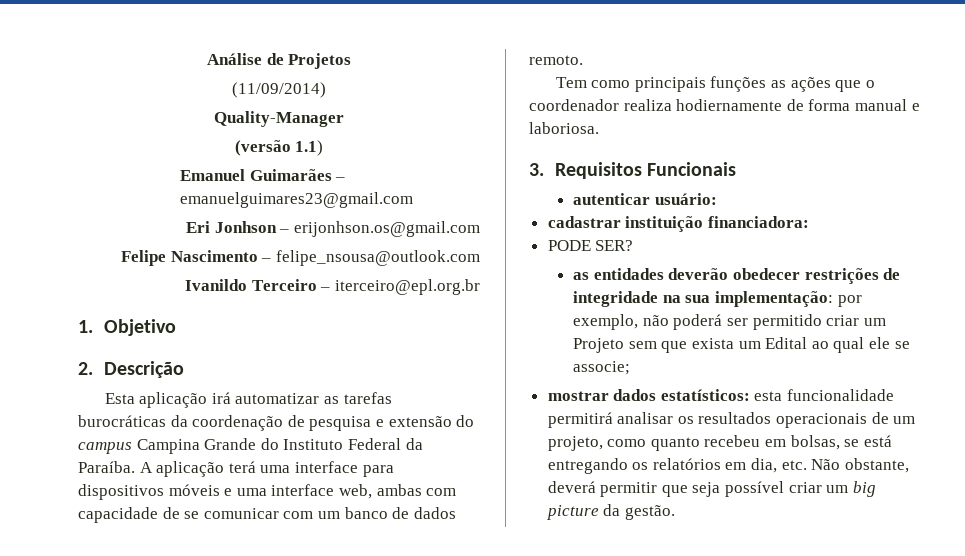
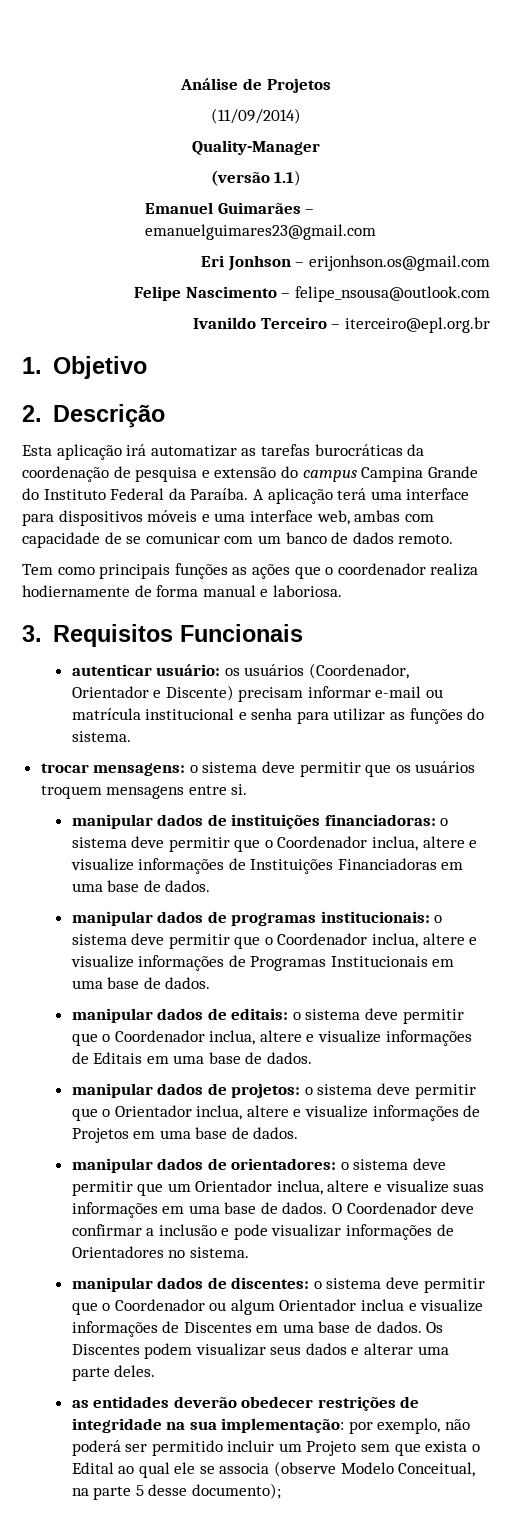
- autenticar usuário:
- cadastrar instituição financiadora:
- PODE SER?
+ autenticar usuário: os usuários (Coordenador, Orientador e Discente) precisam informar e-mail ou matrícula institucional e senha para utilizar as funções do sistema.
+ trocar mensagens: o sistema deve permitir que os usuários troquem mensagens entre si.
+ manipular dados de instituições financiadoras: o sistema deve permitir que o Coordenador inclua, altere e visualize informações de Instituições Financiadoras em uma base de dados.
+ manipular dados de programas institucionais: o sistema deve permitir que o Coordenador inclua, altere e visualize informações de Programas Institucionais em uma base de dados.
+ manipular dados de editais: o sistema deve permitir que o Coordenador inclua, altere e visualize informações de Editais em uma base de dados.
+ manipular dados de projetos: o sistema deve permitir que o Orientador inclua, altere e visualize informações de Projetos em uma base de dados.
+ manipular dados de orientadores: o sistema deve permitir que um Orientador inclua, altere e visualize suas informações em uma base de dados. O Coordenador deve confirmar a inclusão e pode visualizar informações de Orientadores no sistema.
+ manipular dados de discentes: o sistema deve permitir que o Coordenador ou algum Orientador inclua e visualize informações de Discentes em uma base de dados. Os Discentes podem visualizar seus dados e alterar uma parte deles.
- as entidades deverão obedecer restrições de integridade na sua implementação: por exemplo, não poderá ser permitido criar um Projeto sem que exista um Edital ao qual ele se associe;
- mostrar dados estatísticos: esta funcionalidade permitirá analisar os resultados operacionais de um projeto, como quanto recebeu em bolsas, se está entregando os relatórios em dia, etc. Não obstante, deverá permitir que seja possível criar um big picture da gestão.
+ as entidades deverão obedecer restrições de integridade na sua implementação: por exemplo, não poderá ser permitido incluir um Projeto sem que exista o Edital ao qual ele se associa (observe Modelo Conceitual, na parte 5 desse documento);

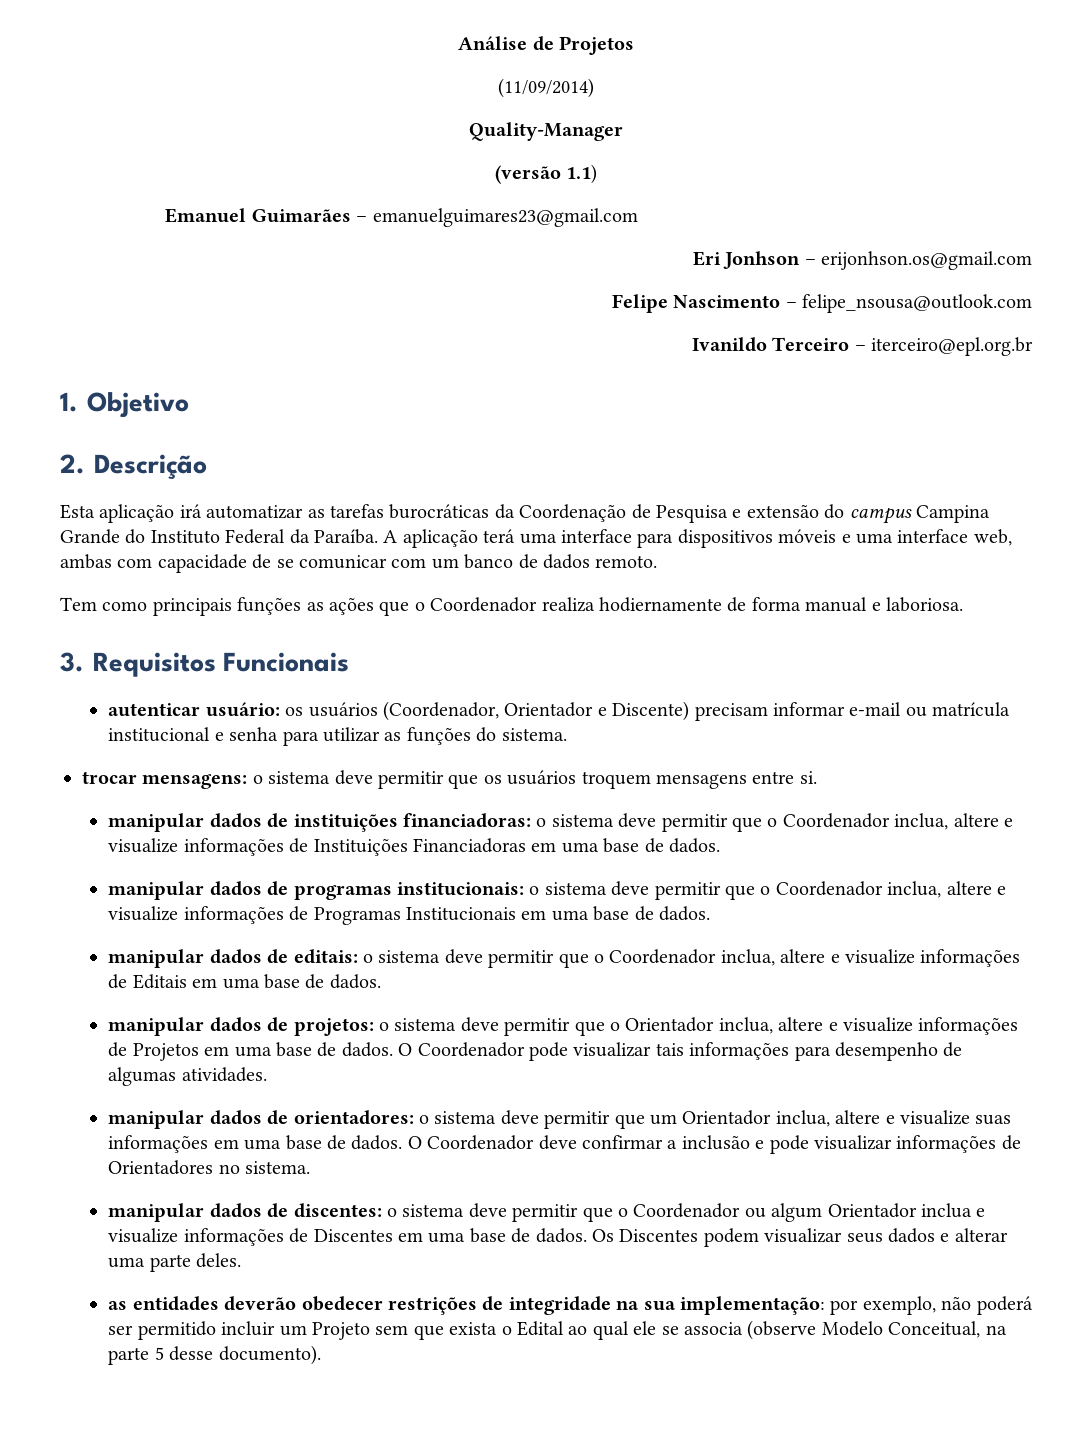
- Esta aplicação irá automatizar as tarefas burocráticas da coordenação de pesquisa e extensão do campus Campina Grande do Instituto Federal da Paraíba.
+ Esta aplicação irá automatizar as tarefas burocráticas da Coordenação de Pesquisa e extensão do campus Campina Grande do Instituto Federal da Paraíba.
- Tem como principais funções as ações que o coordenador realiza hodiernamente de forma manual e laboriosa.
+ Tem como principais funções as ações que o Coordenador realiza hodiernamente de forma manual e laboriosa.
+ O Coordenador pode visualizar tais informações para desempenho de algumas atividades.
- as entidades deverão obedecer restrições de integridade na sua implementação: por exemplo, não poderá ser permitido incluir um Projeto sem que exista o Edital ao qual ele se associa (observe Modelo Conceitual, na parte 5 desse documento);
+ as entidades deverão obedecer restrições de integridade na sua implementação: por exemplo, não poderá ser permitido incluir um Projeto sem que exista o Edital ao qual ele se associa (observe Modelo Conceitual, na parte 5 desse documento).

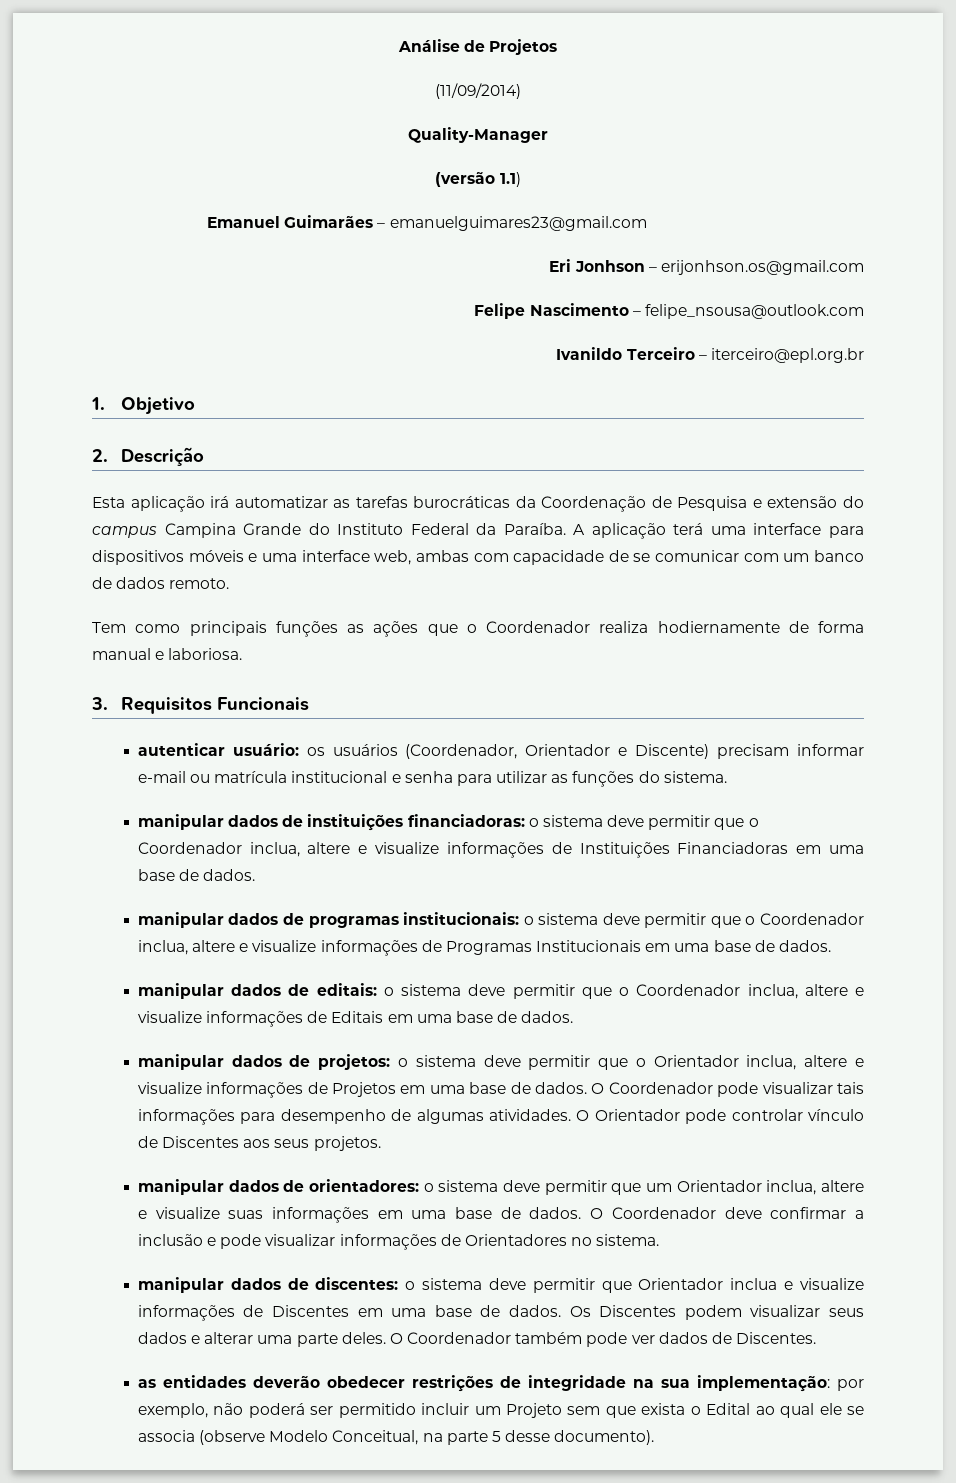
- trocar mensagens: o sistema deve permitir que os usuários troquem mensagens entre si.
+ O Orientador pode controlar vínculo de Discentes aos seus projetos.
- manipular dados de discentes: o sistema deve permitir que o Coordenador ou algum Orientador inclua e visualize informações de Discentes em uma base de dados.
+ manipular dados de discentes: o sistema deve permitir que Orientador inclua e visualize informações de Discentes em uma base de dados.
+ O Coordenador também pode ver dados de Discentes.

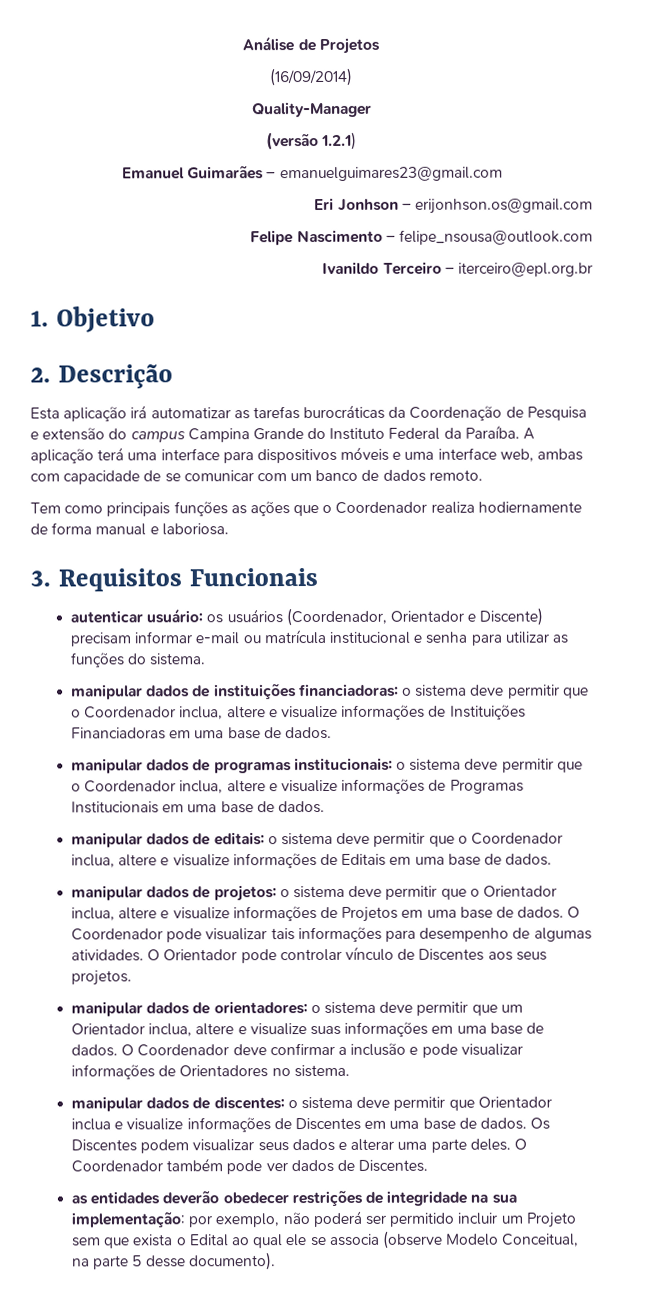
- (11/09/2014)
+ (16/09/2014)
- (versão 1.1)
+ (versão 1.2.1)

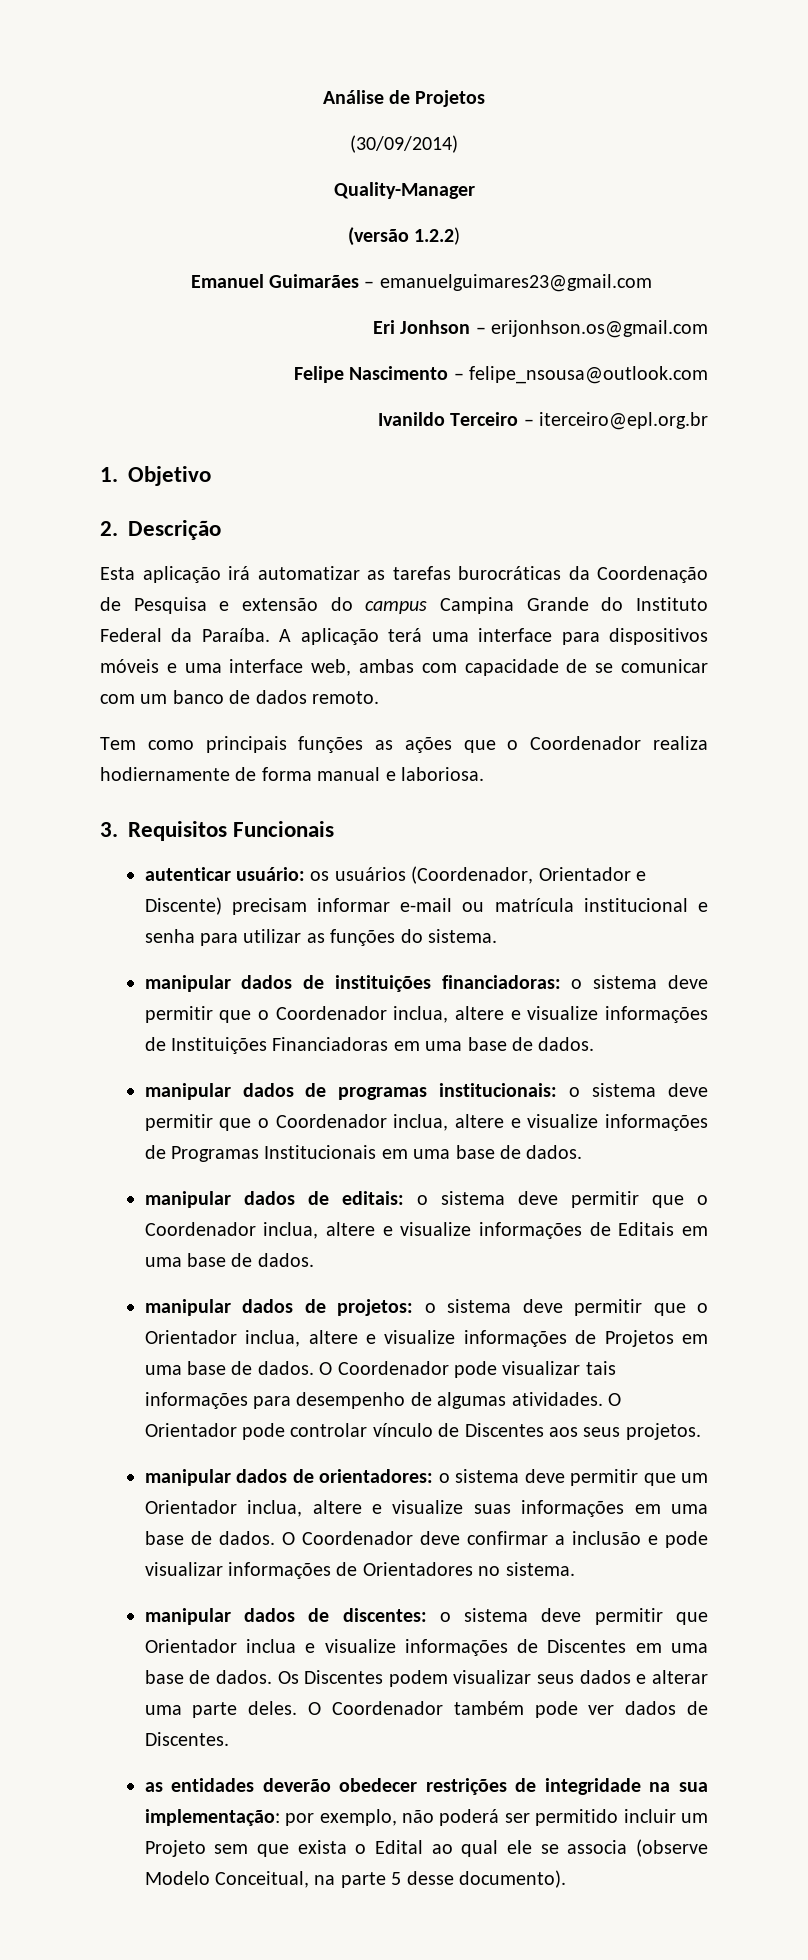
- (16/09/2014)
+ (30/09/2014)
- (versão 1.2.1)
+ (versão 1.2.2)

